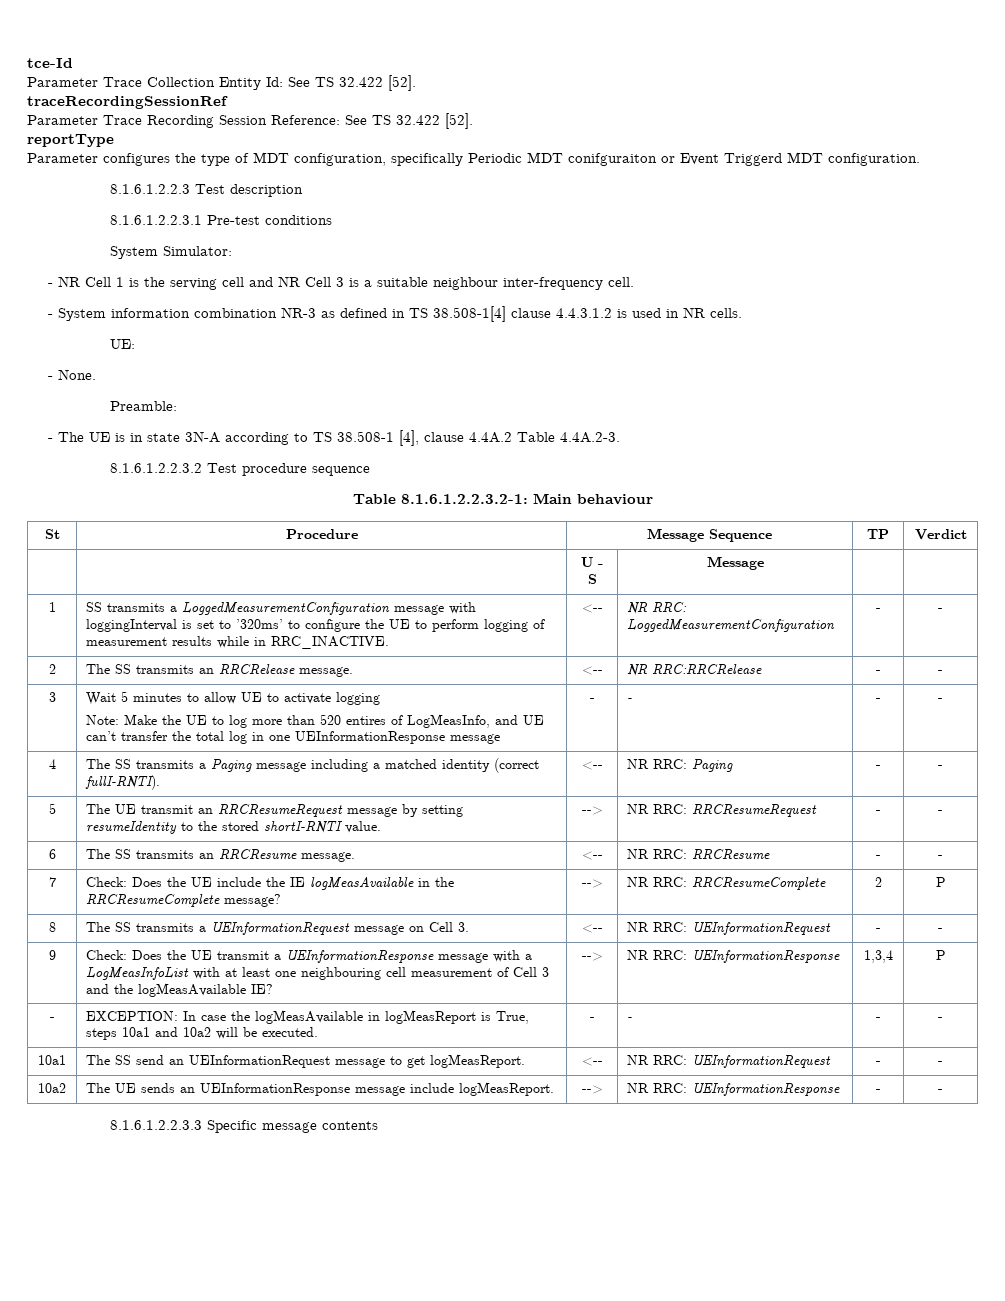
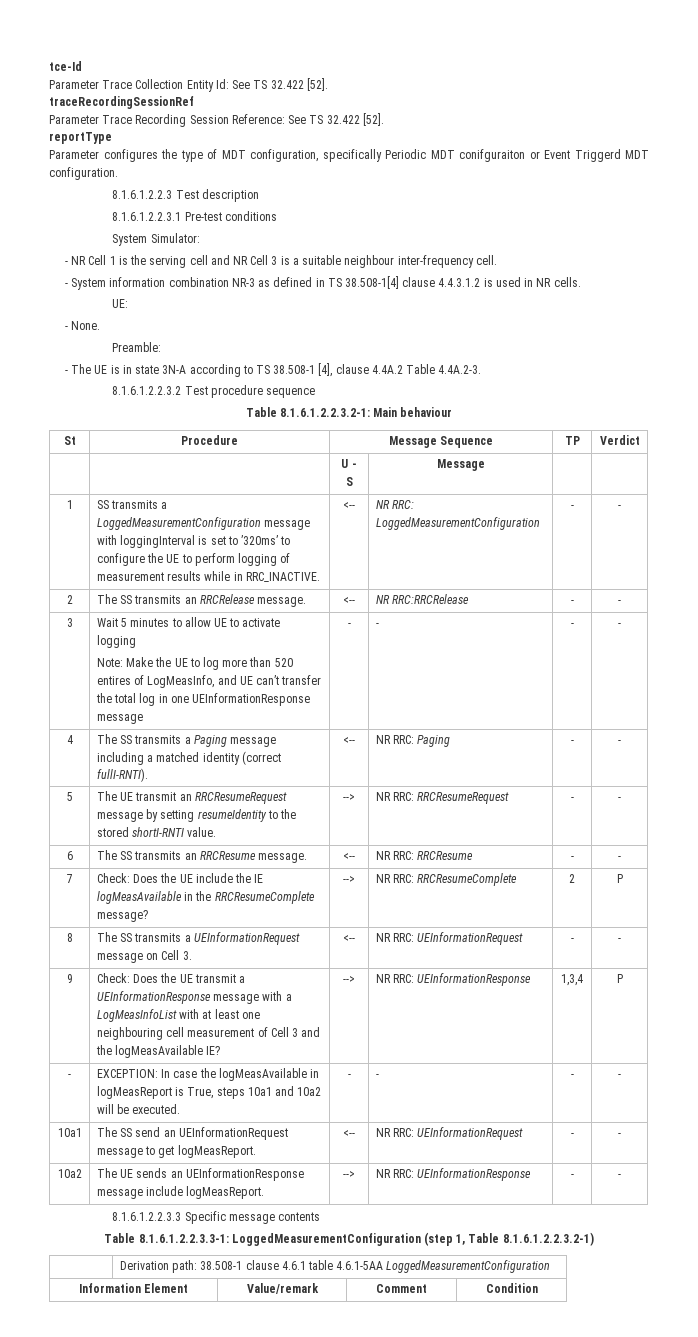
+ Table 8.1.6.1.2.2.3.3-1: LoggedMeasurementConfiguration (step 1, Table 8.1.6.1.2.2.3.2-1)
+ | Derivation path: 38.508-1 clause 4.6.1 table 4.6.1-5AA LoggedMeasurementConfiguration
+ Information Element | Value/remark | Comment | Condition

